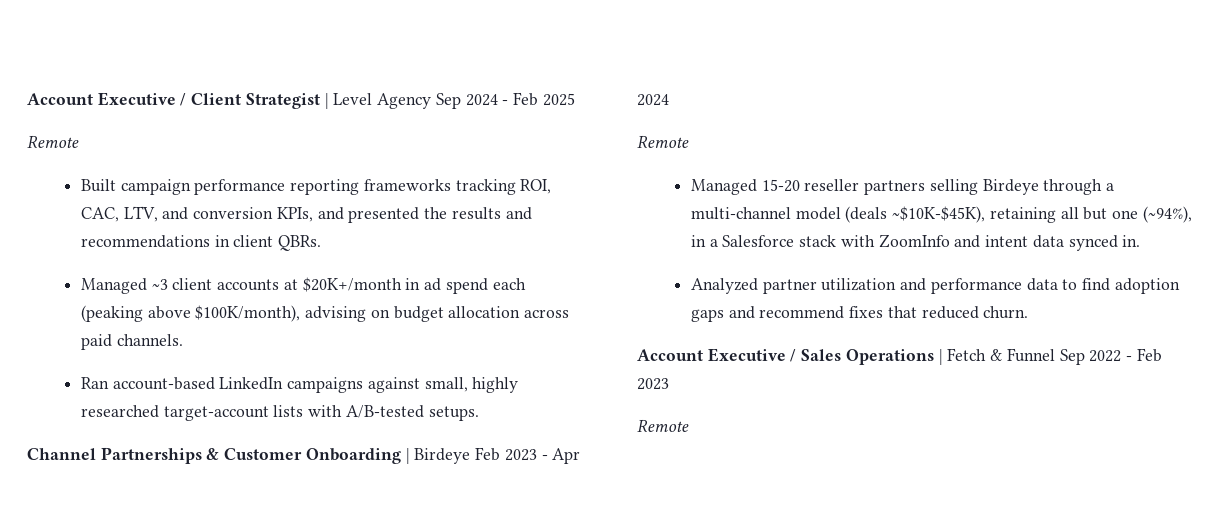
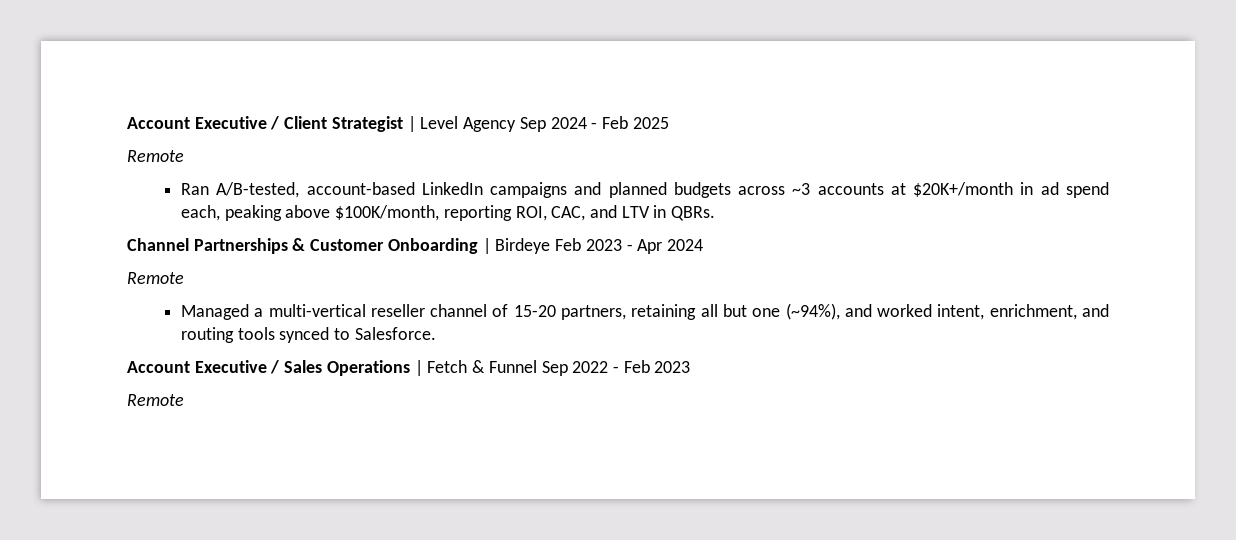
- Built campaign performance reporting frameworks tracking ROI, CAC, LTV, and conversion KPIs, and presented the results and recommendations in client QBRs.
- Managed ~3 client accounts at $20K+/month in ad spend each (peaking above $100K/month), advising on budget allocation across paid channels.
- Ran account-based LinkedIn campaigns against small, highly researched target-account lists with A/B-tested setups.
+ Ran A/B-tested, account-based LinkedIn campaigns and planned budgets across ~3 accounts at $20K+/month in ad spend each, peaking above $100K/month, reporting ROI, CAC, and LTV in QBRs.
- Managed 15-20 reseller partners selling Birdeye through a multi-channel model (deals ~$10K-$45K), retaining all but one (~94%), in a Salesforce stack with ZoomInfo and intent data synced in.
- Analyzed partner utilization and performance data to find adoption gaps and recommend fixes that reduced churn.
+ Managed a multi-vertical reseller channel of 15-20 partners, retaining all but one (~94%), and worked intent, enrichment, and routing tools synced to Salesforce.

